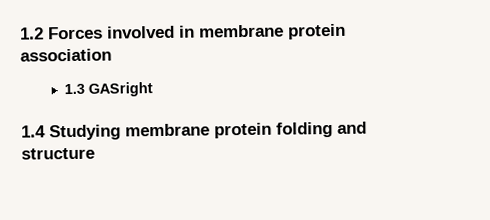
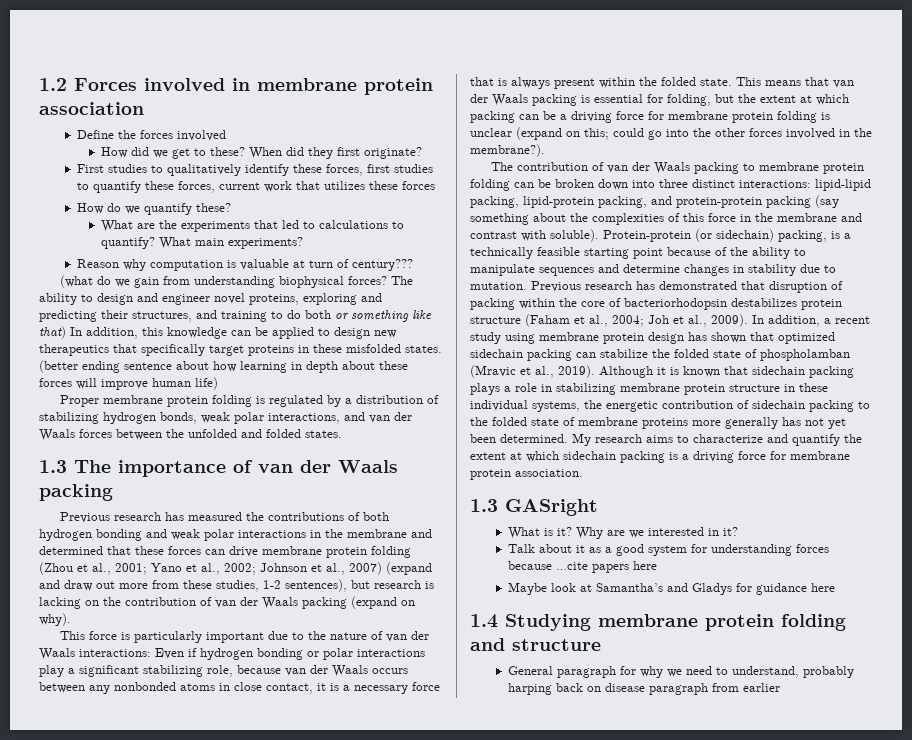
+ Define the forces involved
+ How did we get to these? When did they first originate?
+ First studies to qualitatively identify these forces, first studies to quantify these forces, current work that utilizes these forces
+ How do we quantify these?
+ What are the experiments that led to calculations to quantify? What main experiments?
+ Reason why computation is valuable at turn of century???
+ (what do we gain from understanding biophysical forces? The ability to design and engineer novel proteins, exploring and predicting their structures, and training to do both or something like that) In addition, this knowledge can be applied to design new therapeutics that specifically target proteins in these misfolded states. (better ending sentence about how learning in depth about these forces will improve human life)
+ Proper membrane protein folding is regulated by a distribution of stabilizing hydrogen bonds, weak polar interactions, and van der Waals forces between the unfolded and folded states.
+ 1.3 The importance of van der Waals packing
+ Previous research has measured the contributions of both hydrogen bonding and weak polar interactions in the membrane and determined that these forces can drive membrane protein folding (Zhou et al., 2001; Yano et al., 2002; Johnson et al., 2007) (expand and draw out more from these studies, 1-2 sentences), but research is lacking on the contribution of van der Waals packing (expand on why).
+ This force is particularly important due to the nature of van der Waals interactions: Even if hydrogen bonding or polar interactions play a significant stabilizing role, because van der Waals occurs between any nonbonded atoms in close contact, it is a necessary force that is always present within the folded state. This means that van der Waals packing is essential for folding, but the extent at which packing can be a driving force for membrane protein folding is unclear (expand on this; could go into the other forces involved in the membrane?).
+ The contribution of van der Waals packing to membrane protein folding can be broken down into three distinct interactions: lipid-lipid packing, lipid-protein packing, and protein-protein packing (say something about the complexities of this force in the membrane and contrast with soluble). Protein-protein (or sidechain) packing, is a technically feasible starting point because of the ability to manipulate sequences and determine changes in stability due to mutation. Previous research has demonstrated that disruption of packing within the core of bacteriorhodopsin destabilizes protein structure (Faham et al., 2004; Joh et al., 2009). In addition, a recent study using membrane protein design has shown that optimized sidechain packing can stabilize the folded state of phospholamban (Mravic et al., 2019). Although it is known that sidechain packing plays a role in stabilizing membrane protein structure in these individual systems, the energetic contribution of sidechain packing to the folded state of membrane proteins more generally has not yet been determined. My research aims to characterize and quantify the extent at which sidechain packing is a driving force for membrane protein association.
  1.3 GASright
+ What is it? Why are we interested in it?
+ Talk about it as a good system for understanding forces because …cite papers here
+ Maybe look at Samantha’s and Gladys for guidance here
+ General paragraph for why we need to understand, probably harping back on disease paragraph from earlier

